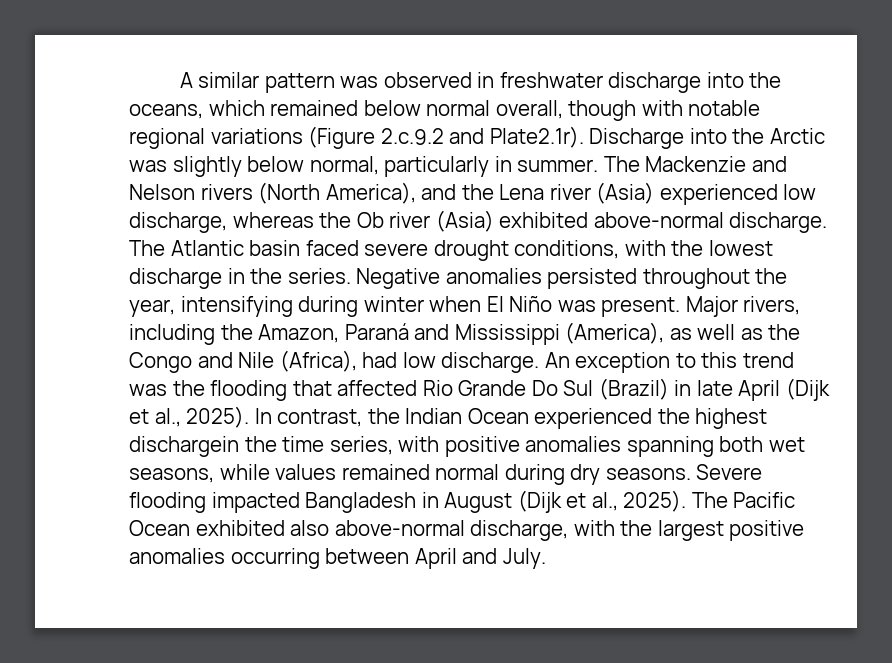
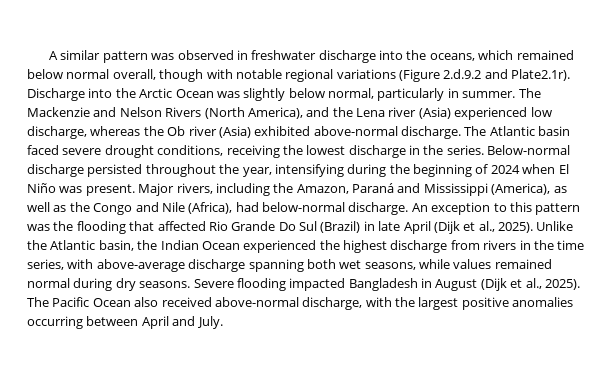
- A similar pattern was observed in freshwater discharge into the oceans, which remained below normal overall, though with notable regional variations (Figure 2.c.9.2 and Plate2.1r). Discharge into the Arctic was slightly below normal, particularly in summer.
+ A similar pattern was observed in freshwater discharge into the oceans, which remained below normal overall, though with notable regional variations (Figure 2.d.9.2 and Plate2.1r). Discharge into the Arctic Ocean was slightly below normal, particularly in summer.
- The Mackenzie and Nelson rivers (North America), and the Lena river (Asia) experienced low discharge, whereas the Ob river (Asia) exhibited above-normal discharge.
+ The Mackenzie and Nelson Rivers (North America), and the Lena river (Asia) experienced low discharge, whereas the Ob river (Asia) exhibited above-normal discharge.
- The Atlantic basin faced severe drought conditions, with the lowest discharge in the series.
+ The Atlantic basin faced severe drought conditions, receiving the lowest discharge in the series.
- Negative anomalies persisted throughout the year, intensifying during winter when El Niño was present.
+ Below-normal discharge persisted throughout the year, intensifying during the beginning of 2024 when El Niño was present.
- Major rivers, including the Amazon, Paraná and Mississippi (America), as well as the Congo and Nile (Africa), had low discharge.
+ Major rivers, including the Amazon, Paraná and Mississippi (America), as well as the Congo and Nile (Africa), had below-normal discharge.
- An exception to this trend was the flooding that affected Rio Grande Do Sul (Brazil) in late April (Dijk et al., 2025).
+ An exception to this pattern was the flooding that affected Rio Grande Do Sul (Brazil) in late April (Dijk et al., 2025).
- In contrast, the Indian Ocean experienced the highest dischargein the time series, with positive anomalies spanning both wet seasons, while values remained normal during dry seasons.
+ Unlike the Atlantic basin, the Indian Ocean experienced the highest discharge from rivers in the time series, with above-average discharge spanning both wet seasons, while values remained normal during dry seasons.
- The Pacific Ocean exhibited also above-normal discharge, with the largest positive anomalies occurring between April and July.
+ The Pacific Ocean also received above-normal discharge, with the largest positive anomalies occurring between April and July.

